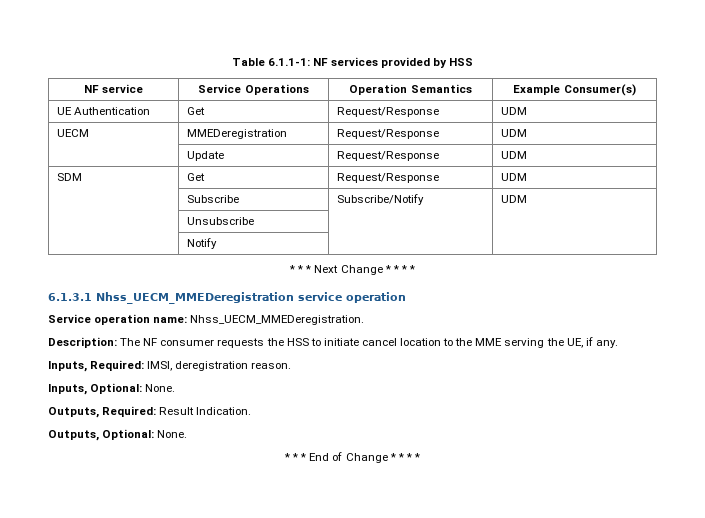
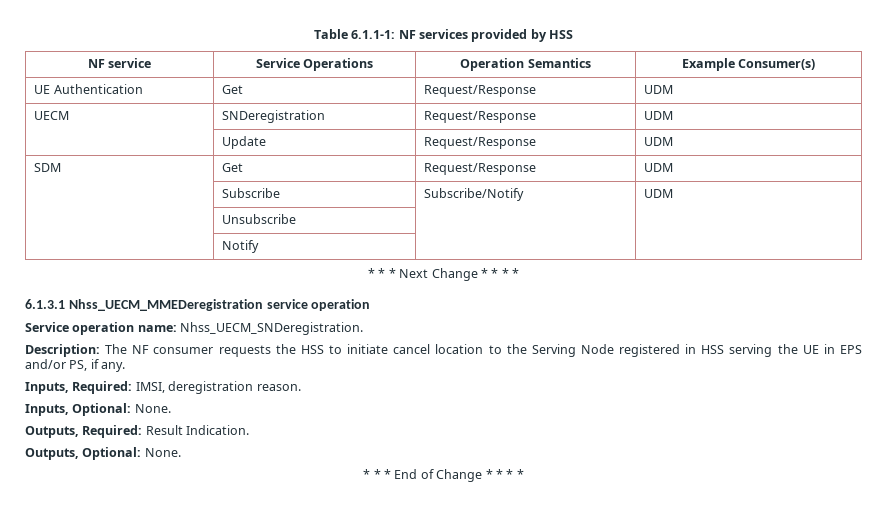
- UECM | MMEDeregistration | Request/Response | UDM
+ UECM | SNDeregistration | Request/Response | UDM
- Service operation name: Nhss_UECM_MMEDeregistration.
+ Service operation name: Nhss_UECM_SNDeregistration.
- Description: The NF consumer requests the HSS to initiate cancel location to the MME serving the UE, if any.
+ Description: The NF consumer requests the HSS to initiate cancel location to the Serving Node registered in HSS serving the UE in EPS and/or PS, if any.

